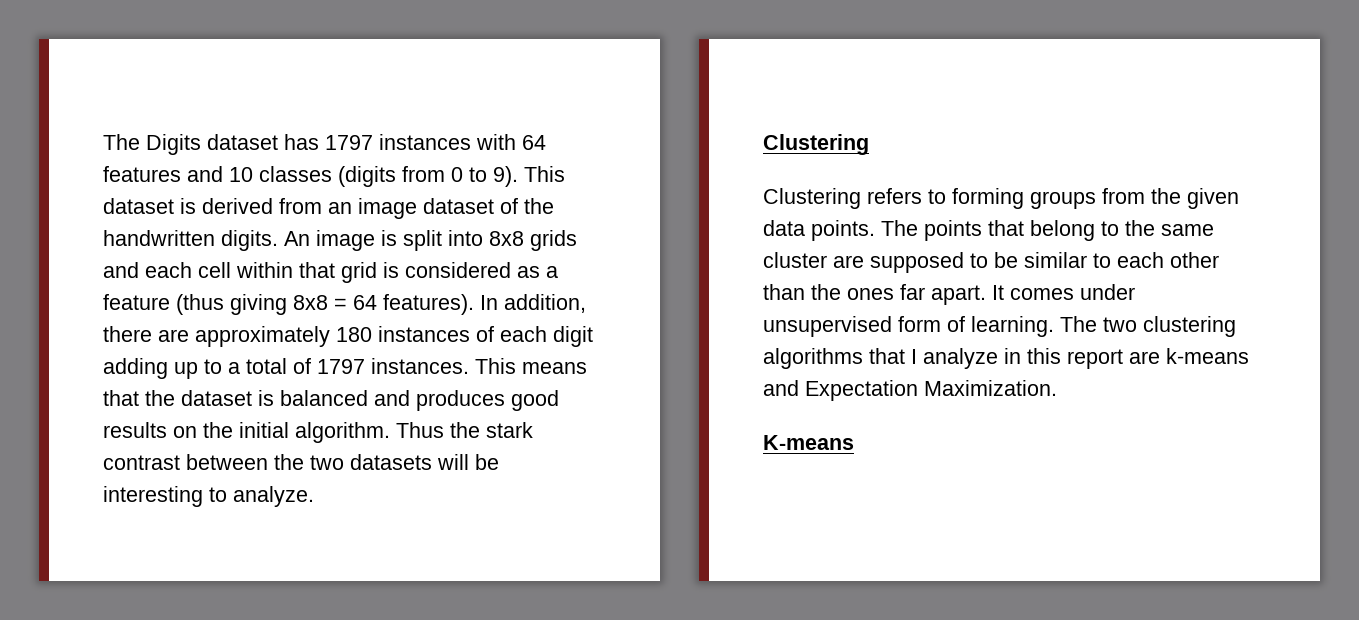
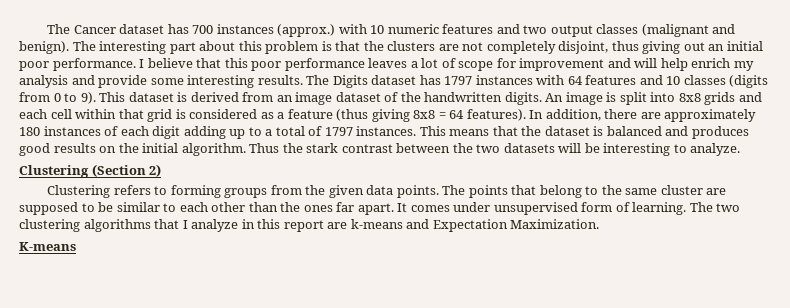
- The Digits dataset has 1797 instances with 64 features and 10 classes (digits from 0 to 9).
+ The Cancer dataset has 700 instances (approx.) with 10 numeric features and two output classes (malignant and benign). The interesting part about this problem is that the clusters are not completely disjoint, thus giving out an initial poor performance. I believe that this poor performance leaves a lot of scope for improvement and will help enrich my analysis and provide some interesting results. The Digits dataset has 1797 instances with 64 features and 10 classes (digits from 0 to 9).
  Thus the stark contrast between the two datasets will be interesting to analyze.
- Clustering
+ Clustering (Section 2)

